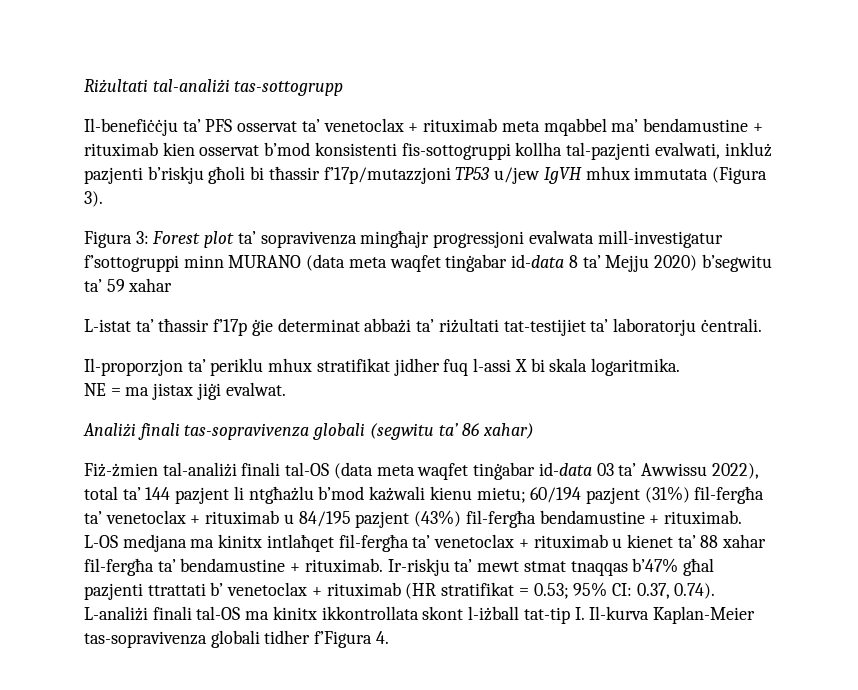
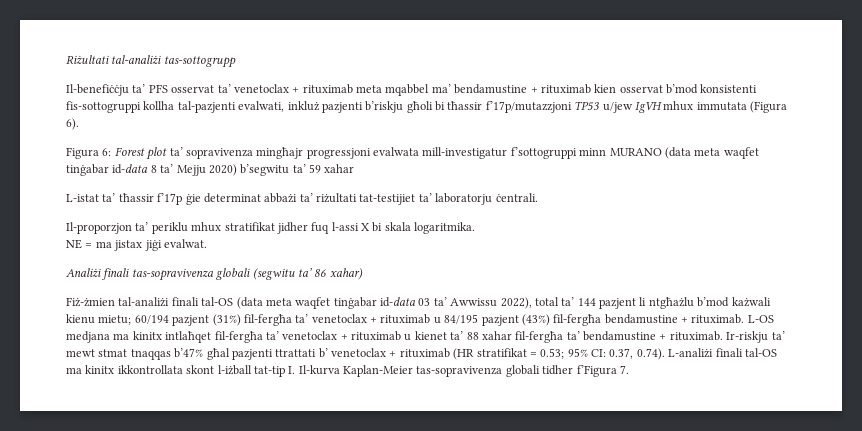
- Il-benefiċċju ta’ PFS osservat ta’ venetoclax + rituximab meta mqabbel ma’ bendamustine + rituximab kien osservat b’mod konsistenti fis-sottogruppi kollha tal-pazjenti evalwati, inkluż pazjenti b’riskju għoli bi tħassir f’17p/mutazzjoni TP53 u/jew IgVH mhux immutata (Figura 3).
+ Il-benefiċċju ta’ PFS osservat ta’ venetoclax + rituximab meta mqabbel ma’ bendamustine + rituximab kien osservat b’mod konsistenti fis-sottogruppi kollha tal-pazjenti evalwati, inkluż pazjenti b’riskju għoli bi tħassir f’17p/mutazzjoni TP53 u/jew IgVH mhux immutata (Figura 6).
- Figura 3: Forest plot ta’ sopravivenza mingħajr progressjoni evalwata mill-investigatur f’sottogruppi minn MURANO (data meta waqfet tinġabar id-data 8 ta’ Mejju 2020) b’segwitu ta’ 59 xahar
+ Figura 6: Forest plot ta’ sopravivenza mingħajr progressjoni evalwata mill-investigatur f’sottogruppi minn MURANO (data meta waqfet tinġabar id-data 8 ta’ Mejju 2020) b’segwitu ta’ 59 xahar
- Ir-riskju ta’ mewt stmat tnaqqas b’47% għal pazjenti ttrattati b’ venetoclax + rituximab (HR stratifikat = 0.53; 95% CI: 0.37, 0.74). L-analiżi finali tal-OS ma kinitx ikkontrollata skont l-iżball tat-tip I. Il-kurva Kaplan-Meier tas-sopravivenza globali tidher f’Figura 4.
+ Ir-riskju ta’ mewt stmat tnaqqas b’47% għal pazjenti ttrattati b’ venetoclax + rituximab (HR stratifikat = 0.53; 95% CI: 0.37, 0.74). L-analiżi finali tal-OS ma kinitx ikkontrollata skont l-iżball tat-tip I. Il-kurva Kaplan-Meier tas-sopravivenza globali tidher f’Figura 7.

